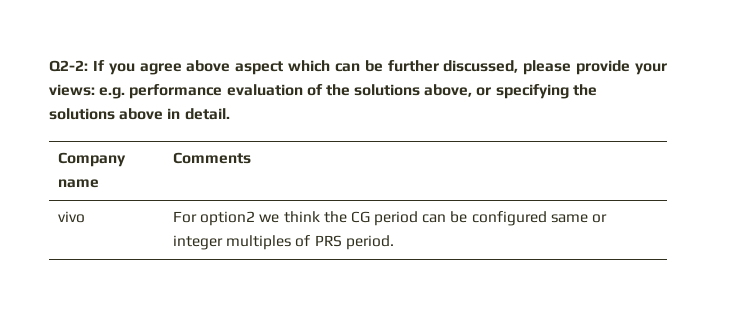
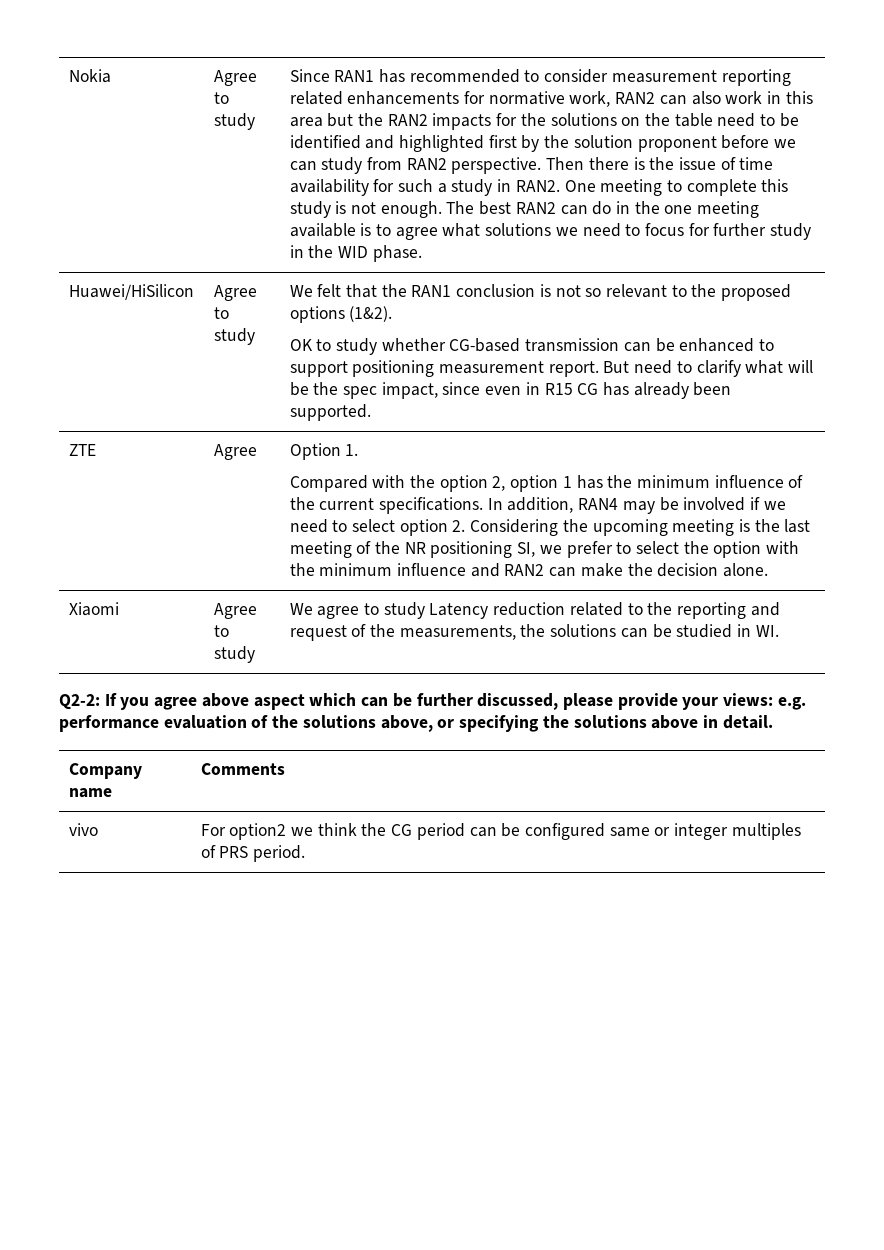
+ Nokia | Agree to study | Since RAN1 has recommended to consider measurement reporting related enhancements for normative work, RAN2 can also work in this area but the RAN2 impacts for the solutions on the table need to be identified and highlighted first by the solution proponent before we can study from RAN2 perspective. Then there is the issue of time availability for such a study in RAN2. One meeting to complete this study is not enough. The best RAN2 can do in the one meeting available is to agree what solutions we need to focus for further study in the WID phase.
+ Huawei/HiSilicon | Agree to study | We felt that the RAN1 conclusion is not so relevant to the proposed options (1&2).
+ OK to study whether CG-based transmission can be enhanced to support positioning measurement report. But need to clarify what will be the spec impact, since even in R15 CG has already been supported.
+ ZTE | Agree | Option 1.
+ Compared with the option 2, option 1 has the minimum influence of the current specifications. In addition, RAN4 may be involved if we need to select option 2. Considering the upcoming meeting is the last meeting of the NR positioning SI, we prefer to select the option with the minimum influence and RAN2 can make the decision alone.
+ Xiaomi | Agree to study | We agree to study Latency reduction related to the reporting and request of the measurements, the solutions can be studied in WI.

